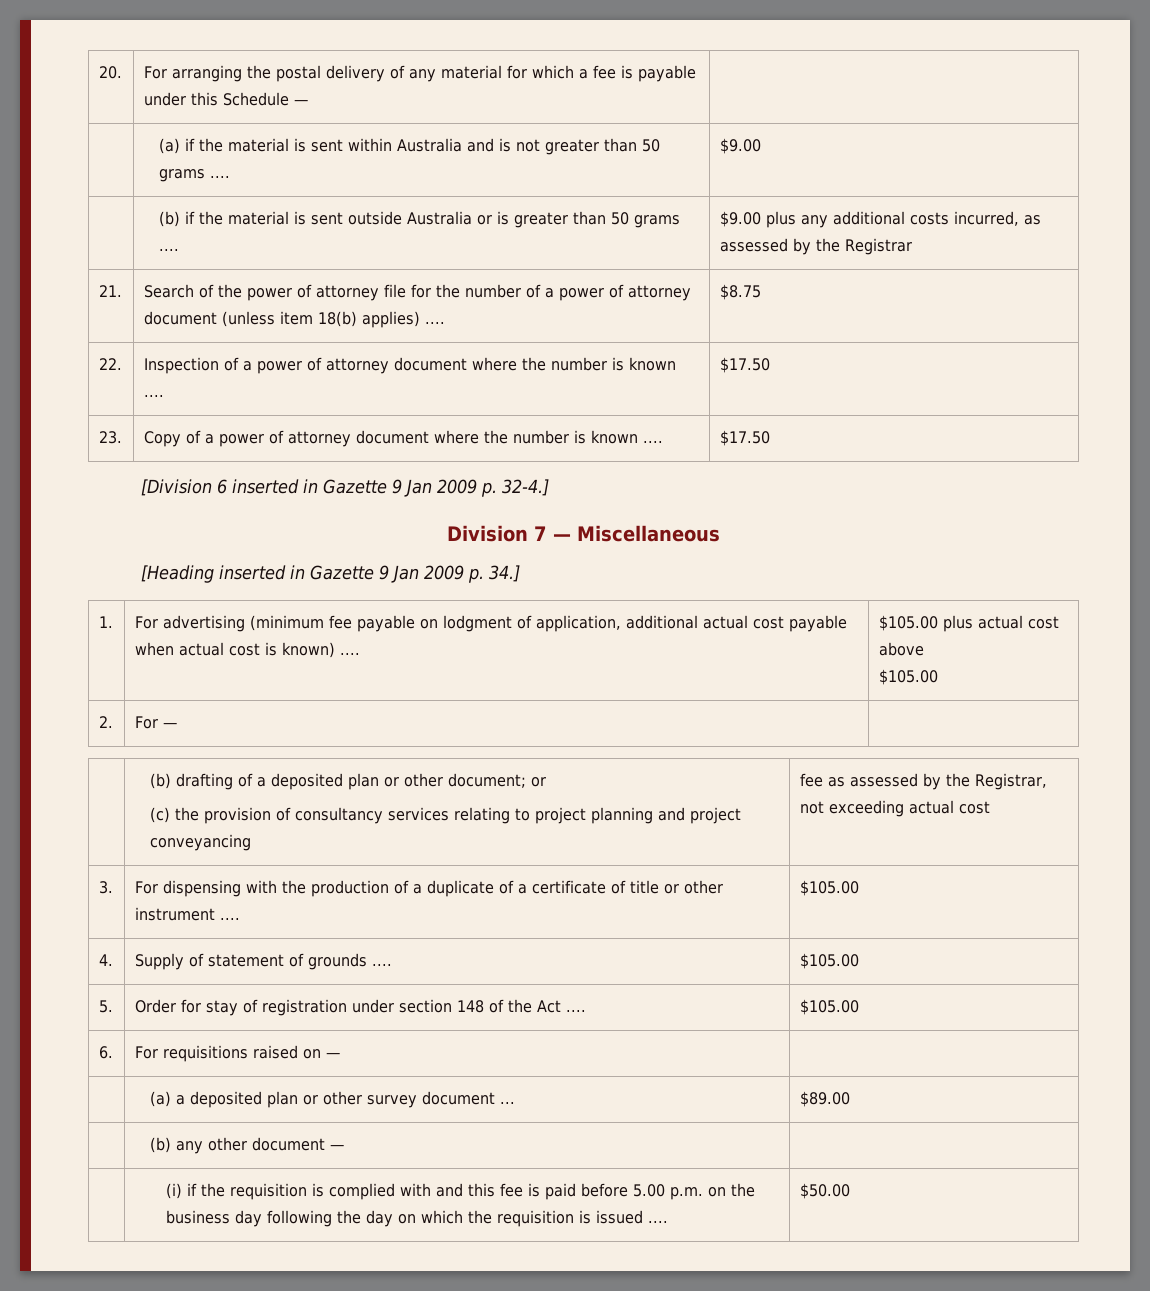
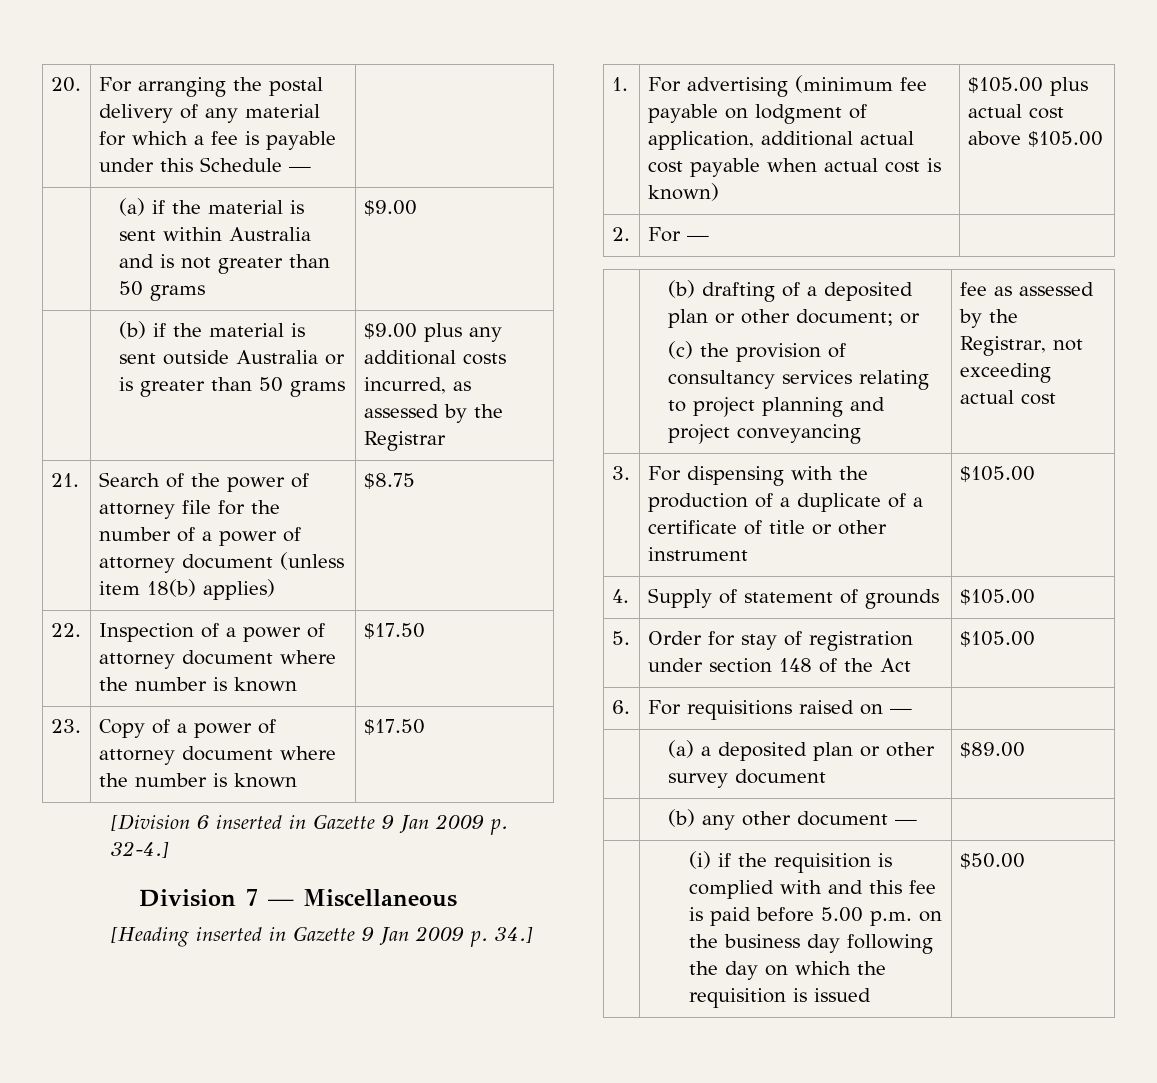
- | (a) if the material is sent within Australia and is not greater than 50 grams .... | $9.00
+ | (a) if the material is sent within Australia and is not greater than 50 grams | $9.00
- | (b) if the material is sent outside Australia or is greater than 50 grams .... | $9.00 plus any additional costs incurred, as assessed by the Registrar
+ | (b) if the material is sent outside Australia or is greater than 50 grams | $9.00 plus any additional costs incurred, as assessed by the Registrar
- 21. | Search of the power of attorney file for the number of a power of attorney document (unless item 18(b) applies) .... | $8.75
+ 21. | Search of the power of attorney file for the number of a power of attorney document (unless item 18(b) applies) | $8.75
- 22. | Inspection of a power of attorney document where the number is known .... | $17.50
+ 22. | Inspection of a power of attorney document where the number is known | $17.50
- 23. | Copy of a power of attorney document where the number is known .... | $17.50
+ 23. | Copy of a power of attorney document where the number is known | $17.50
- 1. | For advertising (minimum fee payable on lodgment of application, additional actual cost payable when actual cost is known) .... | $105.00 plus actual cost above
- $105.00
+ 1. | For advertising (minimum fee payable on lodgment of application, additional actual cost payable when actual cost is known) | $105.00 plus actual cost above $105.00
- 3. | For dispensing with the production of a duplicate of a certificate of title or other instrument .... | $105.00
+ 3. | For dispensing with the production of a duplicate of a certificate of title or other instrument | $105.00
- 4. | Supply of statement of grounds .... | $105.00
+ 4. | Supply of statement of grounds | $105.00
- 5. | Order for stay of registration under section 148 of the Act .... | $105.00
+ 5. | Order for stay of registration under section 148 of the Act | $105.00
- | (a) a deposited plan or other survey document ... | $89.00
+ | (a) a deposited plan or other survey document | $89.00
- | (i) if the requisition is complied with and this fee is paid before 5.00 p.m. on the business day following the day on which the requisition is issued .... | $50.00
+ | (i) if the requisition is complied with and this fee is paid before 5.00 p.m. on the business day following the day on which the requisition is issued | $50.00

